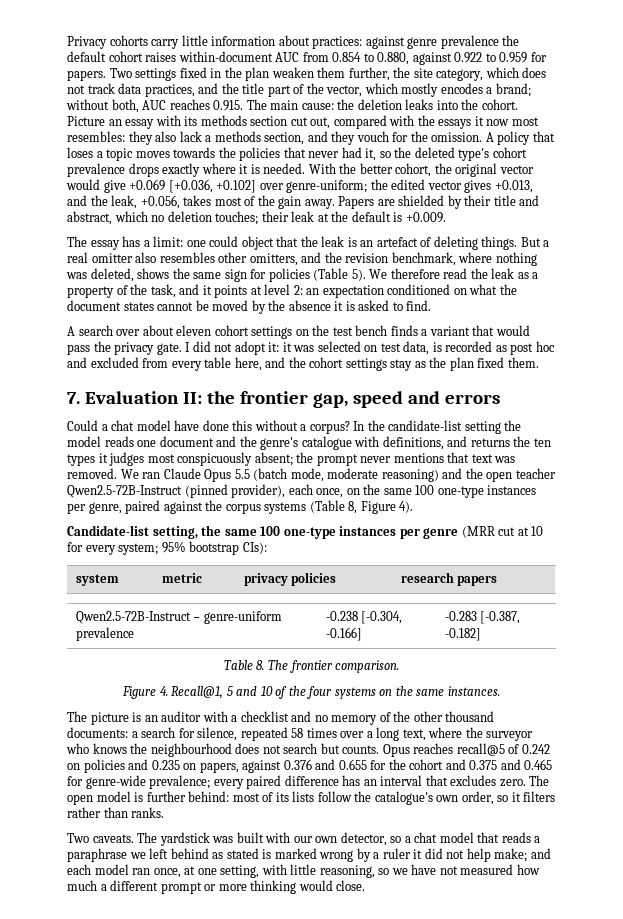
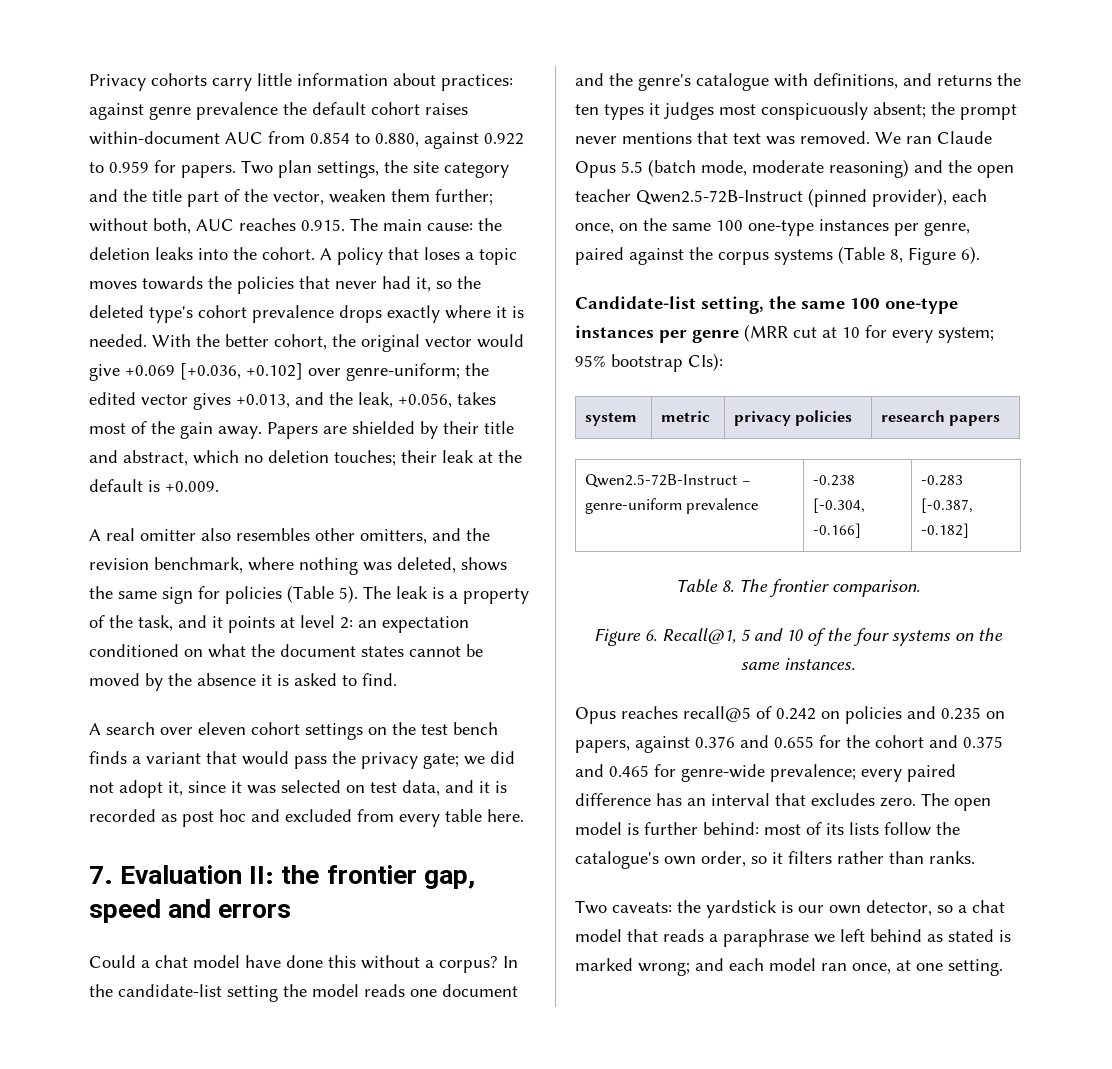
- Two settings fixed in the plan weaken them further, the site category, which does not track data practices, and the title part of the vector, which mostly encodes a brand; without both, AUC reaches 0.915. The main cause: the deletion leaks into the cohort.
+ Two plan settings, the site category and the title part of the vector, weaken them further; without both, AUC reaches 0.915. The main cause: the deletion leaks into the cohort.
- Picture an essay with its methods section cut out, compared with the essays it now most resembles: they also lack a methods section, and they vouch for the omission.
- The essay has a limit: one could object that the leak is an artefact of deleting things. But a real omitter also resembles other omitters, and the revision benchmark, where nothing was deleted, shows the same sign for policies (Table 5).
+ A real omitter also resembles other omitters, and the revision benchmark, where nothing was deleted, shows the same sign for policies (Table 5).
- We therefore read the leak as a property of the task, and it points at level 2: an expectation conditioned on what the document states cannot be moved by the absence it is asked to find.
+ The leak is a property of the task, and it points at level 2: an expectation conditioned on what the document states cannot be moved by the absence it is asked to find.
- A search over about eleven cohort settings on the test bench finds a variant that would pass the privacy gate. I did not adopt it: it was selected on test data, is recorded as post hoc and excluded from every table here, and the cohort settings stay as the plan fixed them.
+ A search over eleven cohort settings on the test bench finds a variant that would pass the privacy gate; we did not adopt it, since it was selected on test data, and it is recorded as post hoc and excluded from every table here.
- We ran Claude Opus 5.5 (batch mode, moderate reasoning) and the open teacher Qwen2.5-72B-Instruct (pinned provider), each once, on the same 100 one-type instances per genre, paired against the corpus systems (Table 8, Figure 4).
+ We ran Claude Opus 5.5 (batch mode, moderate reasoning) and the open teacher Qwen2.5-72B-Instruct (pinned provider), each once, on the same 100 one-type instances per genre, paired against the corpus systems (Table 8, Figure 6).
- Figure 4. Recall@1, 5 and 10 of the four systems on the same instances.
+ Figure 6. Recall@1, 5 and 10 of the four systems on the same instances.
- The picture is an auditor with a checklist and no memory of the other thousand documents: a search for silence, repeated 58 times over a long text, where the surveyor who knows the neighbourhood does not search but counts.
- Two caveats. The yardstick was built with our own detector, so a chat model that reads a paraphrase we left behind as stated is marked wrong by a ruler it did not help make; and each model ran once, at one setting, with little reasoning, so we have not measured how much a different prompt or more thinking would close.
+ Two caveats: the yardstick is our own detector, so a chat model that reads a paraphrase we left behind as stated is marked wrong; and each model ran once, at one setting.

